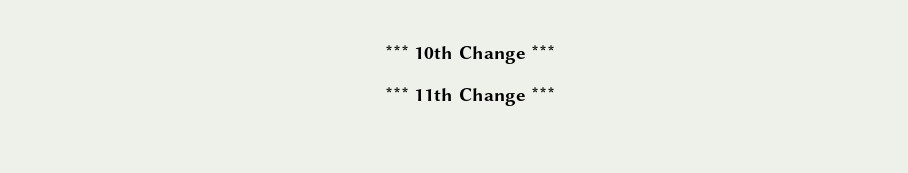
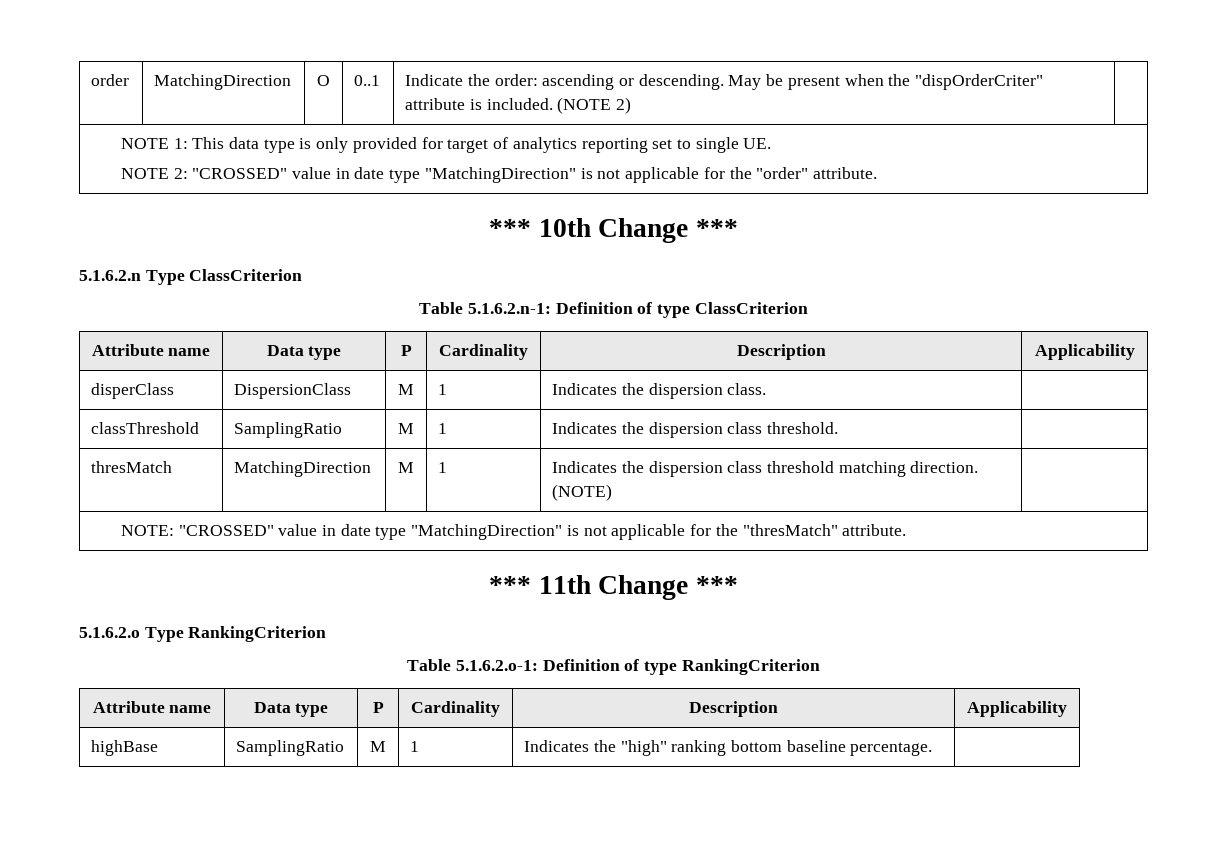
+ order | MatchingDirection | O | 0..1 | Indicate the order: ascending or descending. May be present when the "dispOrderCriter" attribute is included. (NOTE 2) |
+ NOTE 1: This data type is only provided for target of analytics reporting set to single UE.
+ NOTE 2: "CROSSED" value in date type "MatchingDirection" is not applicable for the "order" attribute.
  *** 10th Change ***
+ 5.1.6.2.n Type ClassCriterion
+ Table 5.1.6.2.n-1: Definition of type ClassCriterion
+ Attribute name | Data type | P | Cardinality | Description | Applicability
+ disperClass | DispersionClass | M | 1 | Indicates the dispersion class. |
+ classThreshold | SamplingRatio | M | 1 | Indicates the dispersion class threshold. |
+ thresMatch | MatchingDirection | M | 1 | Indicates the dispersion class threshold matching direction. (NOTE) |
+ NOTE: "CROSSED" value in date type "MatchingDirection" is not applicable for the "thresMatch" attribute.
  *** 11th Change ***
+ 5.1.6.2.o Type RankingCriterion
+ Table 5.1.6.2.o-1: Definition of type RankingCriterion
+ Attribute name | Data type | P | Cardinality | Description | Applicability
+ highBase | SamplingRatio | M | 1 | Indicates the "high" ranking bottom baseline percentage. |

